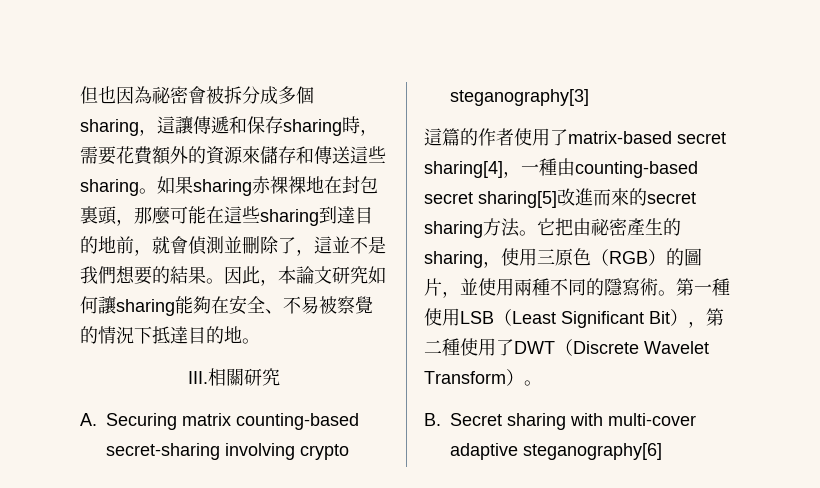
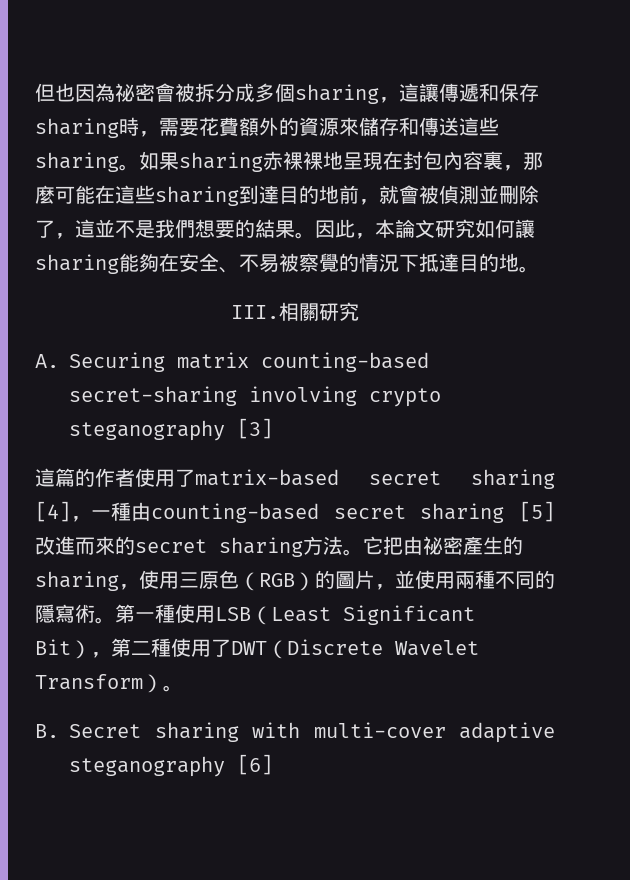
- 如果sharing赤裸裸地在封包裏頭，那麼可能在這些sharing到達目的地前，就會偵測並刪除了，這並不是我們想要的結果。
+ 如果sharing赤裸裸地呈現在封包內容裏，那麼可能在這些sharing到達目的地前，就會被偵測並刪除了，這並不是我們想要的結果。
- A. Securing matrix counting-based secret-sharing involving crypto steganography[3]
+ A. Securing matrix counting-based secret-sharing involving crypto steganography [3]
- 這篇的作者使用了matrix-based secret sharing[4]，一種由counting-based secret sharing[5]改進而來的secret sharing方法。
+ 這篇的作者使用了matrix-based secret sharing [4]，一種由counting-based secret sharing [5]改進而來的secret sharing方法。
- B. Secret sharing with multi-cover adaptive steganography[6]
+ B. Secret sharing with multi-cover adaptive steganography [6]

